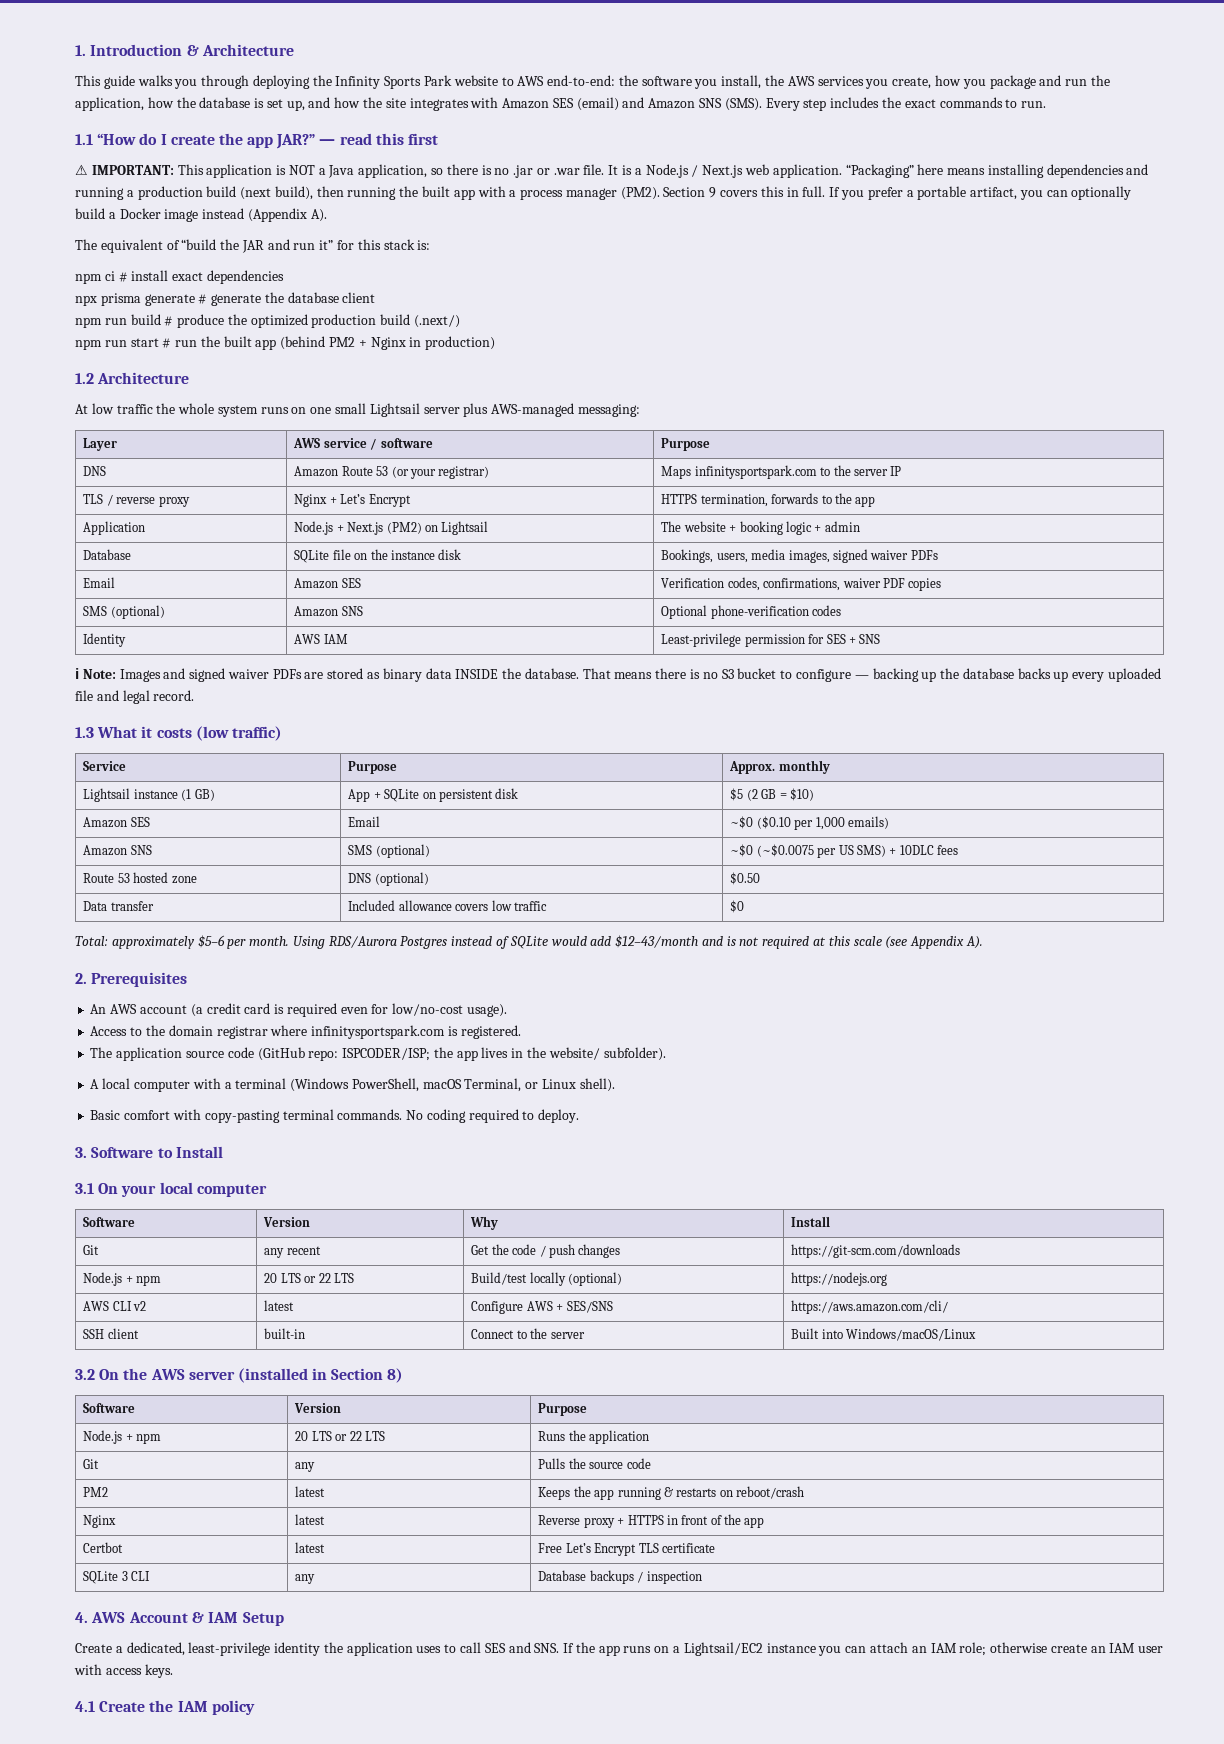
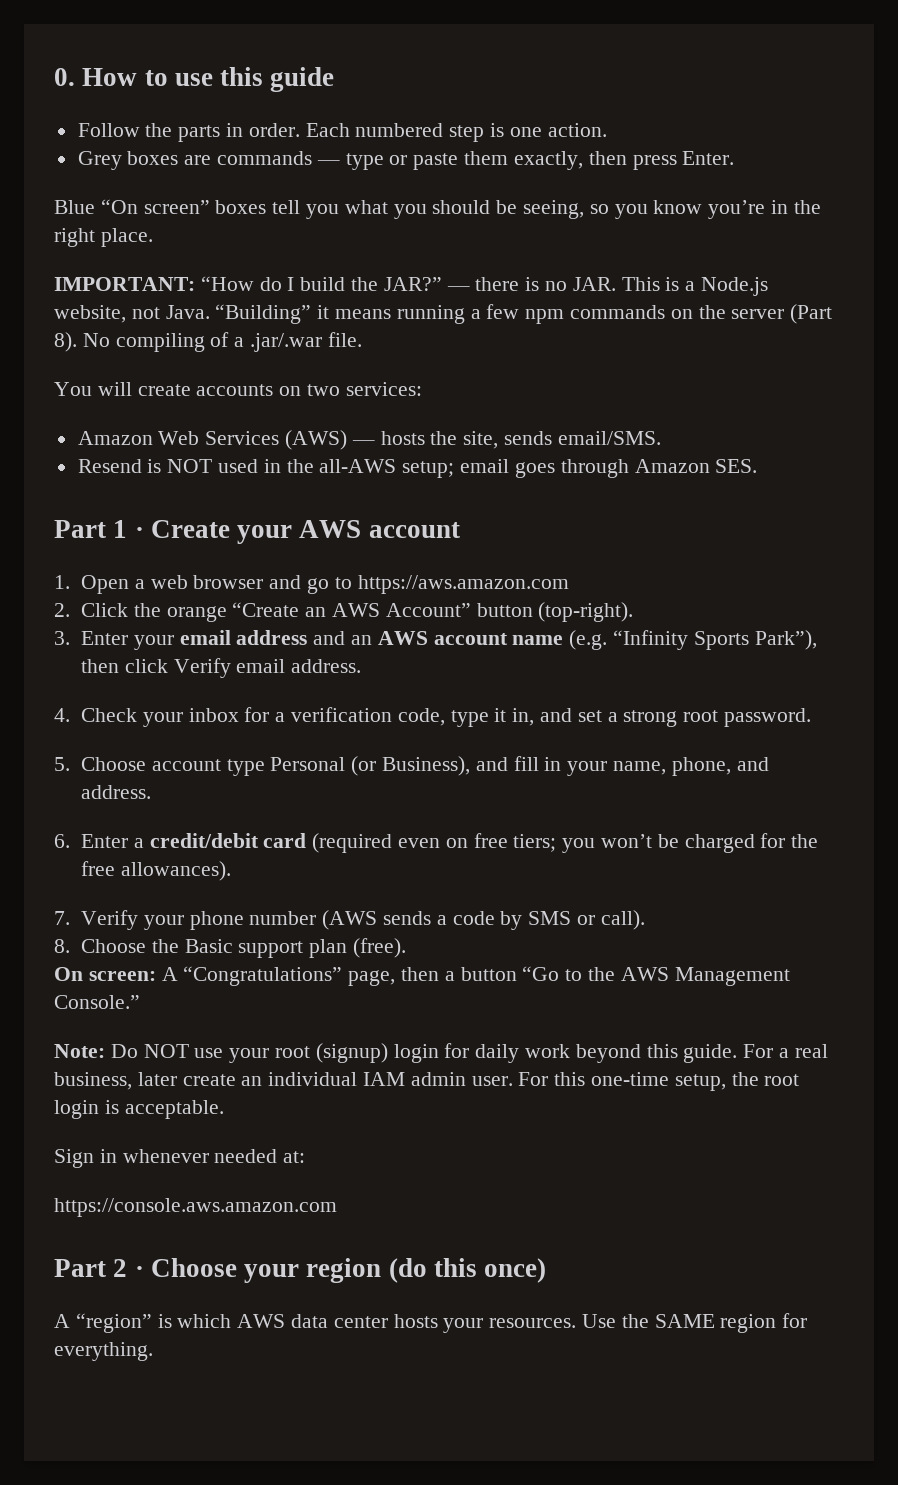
- 1. Introduction & Architecture
- This guide walks you through deploying the Infinity Sports Park website to AWS end-to-end: the software you install, the AWS services you create, how you package and run the application, how the database is set up, and how the site integrates with Amazon SES (email) and Amazon SNS (SMS). Every step includes the exact commands to run.
- 1.1 “How do I create the app JAR?” — read this first
- ⚠ IMPORTANT: This application is NOT a Java application, so there is no .jar or .war file. It is a Node.js / Next.js web application. “Packaging” here means installing dependencies and running a production build (next build), then running the built app with a process manager (PM2). Section 9 covers this in full. If you prefer a portable artifact, you can optionally build a Docker image instead (Appendix A).
- The equivalent of “build the JAR and run it” for this stack is:
- npm ci # install exact dependencies
- npx prisma generate # generate the database client
- npm run build # produce the optimized production build (.next/)
- npm run start # run the built app (behind PM2 + Nginx in production)
- 1.2 Architecture
- At low traffic the whole system runs on one small Lightsail server plus AWS-managed messaging:
- Layer | AWS service / software | Purpose
- DNS | Amazon Route 53 (or your registrar) | Maps infinitysportspark.com to the server IP
- TLS / reverse proxy | Nginx + Let’s Encrypt | HTTPS termination, forwards to the app
- Application | Node.js + Next.js (PM2) on Lightsail | The website + booking logic + admin
- Database | SQLite file on the instance disk | Bookings, users, media images, signed waiver PDFs
- Email | Amazon SES | Verification codes, confirmations, waiver PDF copies
- SMS (optional) | Amazon SNS | Optional phone-verification codes
- Identity | AWS IAM | Least-privilege permission for SES + SNS
- ℹ Note: Images and signed waiver PDFs are stored as binary data INSIDE the database. That means there is no S3 bucket to configure — backing up the database backs up every uploaded file and legal record.
- 1.3 What it costs (low traffic)
- Service | Purpose | Approx. monthly
- Lightsail instance (1 GB) | App + SQLite on persistent disk | $5 (2 GB = $10)
- Amazon SES | Email | ~$0 ($0.10 per 1,000 emails)
- Amazon SNS | SMS (optional) | ~$0 (~$0.0075 per US SMS) + 10DLC fees
- Route 53 hosted zone | DNS (optional) | $0.50
- Data transfer | Included allowance covers low traffic | $0
- Total: approximately $5–6 per month. Using RDS/Aurora Postgres instead of SQLite would add $12–43/month and is not required at this scale (see Appendix A).
- 2. Prerequisites
- An AWS account (a credit card is required even for low/no-cost usage).
- Access to the domain registrar where infinitysportspark.com is registered.
- The application source code (GitHub repo: ISPCODER/ISP; the app lives in the website/ subfolder).
- A local computer with a terminal (Windows PowerShell, macOS Terminal, or Linux shell).
- Basic comfort with copy-pasting terminal commands. No coding required to deploy.
- 3. Software to Install
- 3.1 On your local computer
- Software | Version | Why | Install
- Git | any recent | Get the code / push changes | https://git-scm.com/downloads
- Node.js + npm | 20 LTS or 22 LTS | Build/test locally (optional) | https://nodejs.org
- AWS CLI v2 | latest | Configure AWS + SES/SNS | https://aws.amazon.com/cli/
- SSH client | built-in | Connect to the server | Built into Windows/macOS/Linux
- 3.2 On the AWS server (installed in Section 8)
- Software | Version | Purpose
- Node.js + npm | 20 LTS or 22 LTS | Runs the application
- Git | any | Pulls the source code
- PM2 | latest | Keeps the app running & restarts on reboot/crash
- Nginx | latest | Reverse proxy + HTTPS in front of the app
- Certbot | latest | Free Let’s Encrypt TLS certificate
- SQLite 3 CLI | any | Database backups / inspection
- 4. AWS Account & IAM Setup
- Create a dedicated, least-privilege identity the application uses to call SES and SNS. If the app runs on a Lightsail/EC2 instance you can attach an IAM role; otherwise create an IAM user with access keys.
- 4.1 Create the IAM policy
+ 0. How to use this guide
+ Follow the parts in order. Each numbered step is one action.
+ Grey boxes are commands — type or paste them exactly, then press Enter.
+ Blue “On screen” boxes tell you what you should be seeing, so you know you’re in the right place.
+ IMPORTANT: “How do I build the JAR?” — there is no JAR. This is a Node.js website, not Java. “Building” it means running a few npm commands on the server (Part 8). No compiling of a .jar/.war file.
+ You will create accounts on two services:
+ Amazon Web Services (AWS) — hosts the site, sends email/SMS.
+ Resend is NOT used in the all-AWS setup; email goes through Amazon SES.
+ Part 1 · Create your AWS account
+ 1. Open a web browser and go to https://aws.amazon.com
+ 2. Click the orange “Create an AWS Account” button (top-right).
+ 3. Enter your email address and an AWS account name (e.g. “Infinity Sports Park”), then click Verify email address.
+ 4. Check your inbox for a verification code, type it in, and set a strong root password.
+ 5. Choose account type Personal (or Business), and fill in your name, phone, and address.
+ 6. Enter a credit/debit card (required even on free tiers; you won’t be charged for the free allowances).
+ 7. Verify your phone number (AWS sends a code by SMS or call).
+ 8. Choose the Basic support plan (free).
+ On screen: A “Congratulations” page, then a button “Go to the AWS Management Console.”
+ Note: Do NOT use your root (signup) login for daily work beyond this guide. For a real business, later create an individual IAM admin user. For this one-time setup, the root login is acceptable.
+ Sign in whenever needed at:
+ https://console.aws.amazon.com
+ Part 2 · Choose your region (do this once)
+ A “region” is which AWS data center hosts your resources. Use the SAME region for everything.

